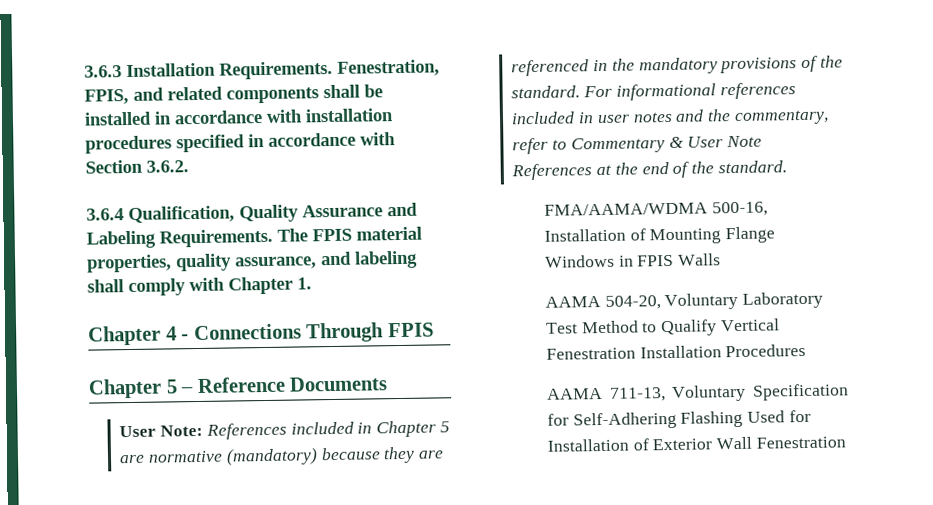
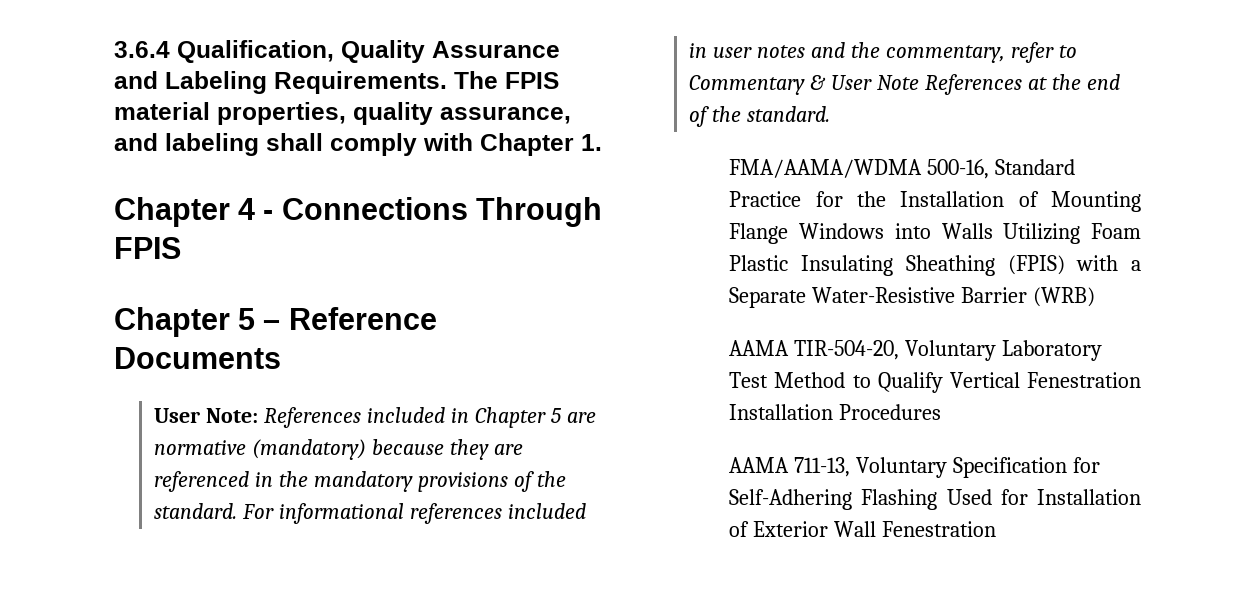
- 3.6.3 Installation Requirements. Fenestration, FPIS, and related components shall be installed in accordance with installation procedures specified in accordance with Section 3.6.2.
- FMA/AAMA/WDMA 500-16, Installation of Mounting Flange Windows in FPIS Walls
- AAMA 504-20, Voluntary Laboratory Test Method to Qualify Vertical Fenestration Installation Procedures
+ FMA/AAMA/WDMA 500-16, Standard Practice for the Installation of Mounting Flange Windows into Walls Utilizing Foam Plastic Insulating Sheathing (FPIS) with a Separate Water-Resistive Barrier (WRB)
+ AAMA TIR-504-20, Voluntary Laboratory Test Method to Qualify Vertical Fenestration Installation Procedures

